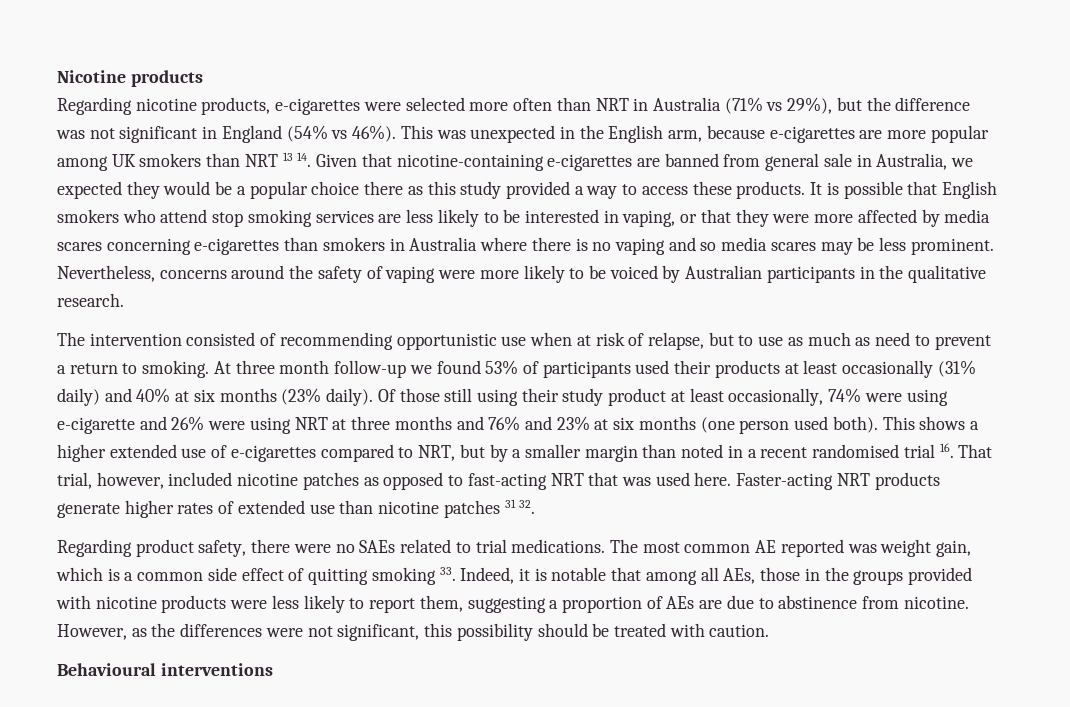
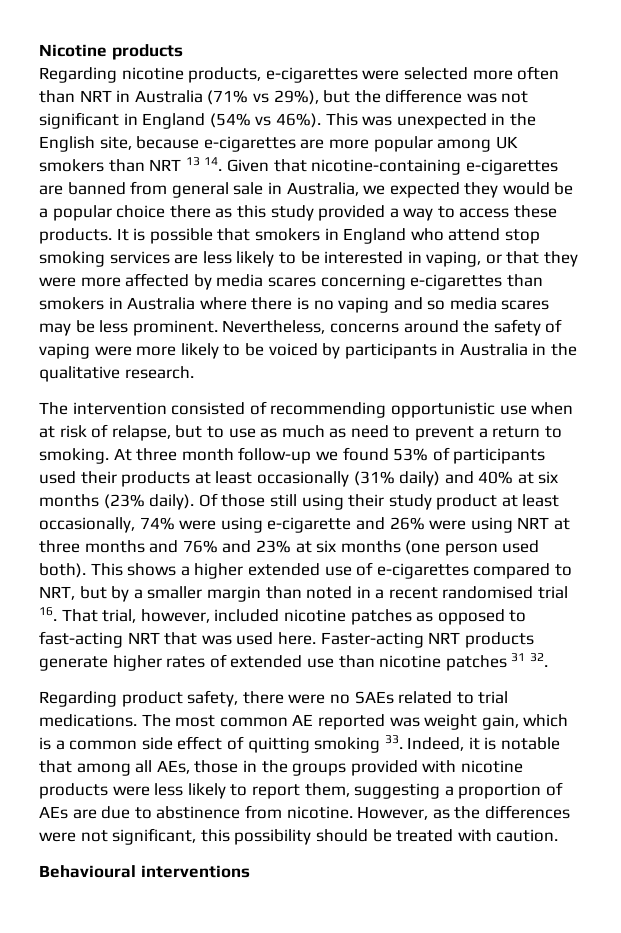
- This was unexpected in the English arm, because e-cigarettes are more popular among UK smokers than NRT 13 14. Given that nicotine-containing e-cigarettes are banned from general sale in Australia, we expected they would be a popular choice there as this study provided a way to access these products.
+ This was unexpected in the English site, because e-cigarettes are more popular among UK smokers than NRT 13 14. Given that nicotine-containing e-cigarettes are banned from general sale in Australia, we expected they would be a popular choice there as this study provided a way to access these products.
- It is possible that English smokers who attend stop smoking services are less likely to be interested in vaping, or that they were more affected by media scares concerning e-cigarettes than smokers in Australia where there is no vaping and so media scares may be less prominent.
+ It is possible that smokers in England who attend stop smoking services are less likely to be interested in vaping, or that they were more affected by media scares concerning e-cigarettes than smokers in Australia where there is no vaping and so media scares may be less prominent.
- Nevertheless, concerns around the safety of vaping were more likely to be voiced by Australian participants in the qualitative research.
+ Nevertheless, concerns around the safety of vaping were more likely to be voiced by participants in Australia in the qualitative research.

